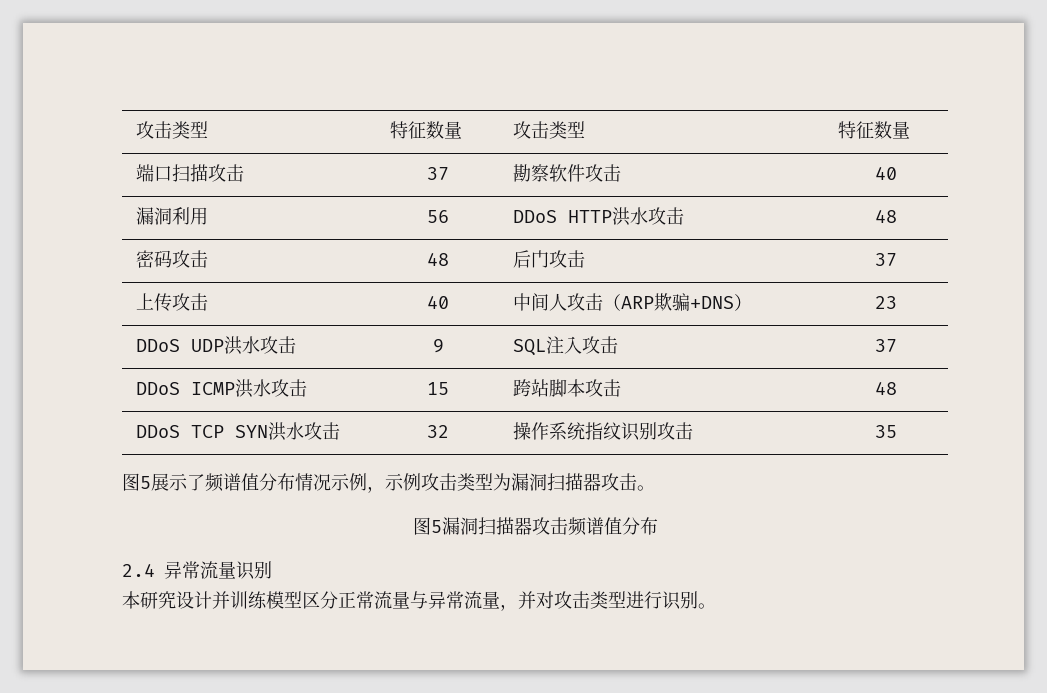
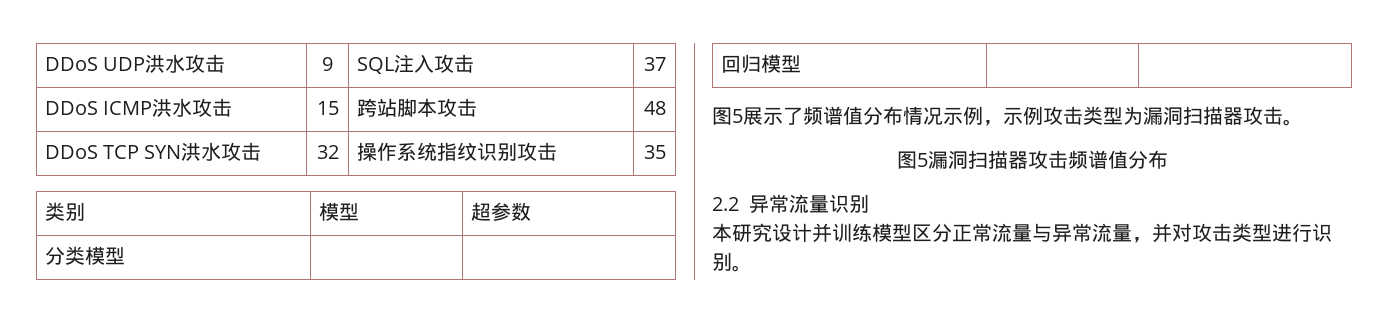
- 攻击类型 | 特征数量 | 攻击类型 | 特征数量
- 端口扫描攻击 | 37 | 勘察软件攻击 | 40
- 漏洞利用 | 56 | DDoS HTTP洪水攻击 | 48
- 密码攻击 | 48 | 后门攻击 | 37
- 上传攻击 | 40 | 中间人攻击（ARP欺骗+DNS） | 23
+ 类别 | 模型 | 超参数
+ 分类模型 | |
+ 回归模型 | |
- 2.4异常流量识别
+ 2.2异常流量识别

